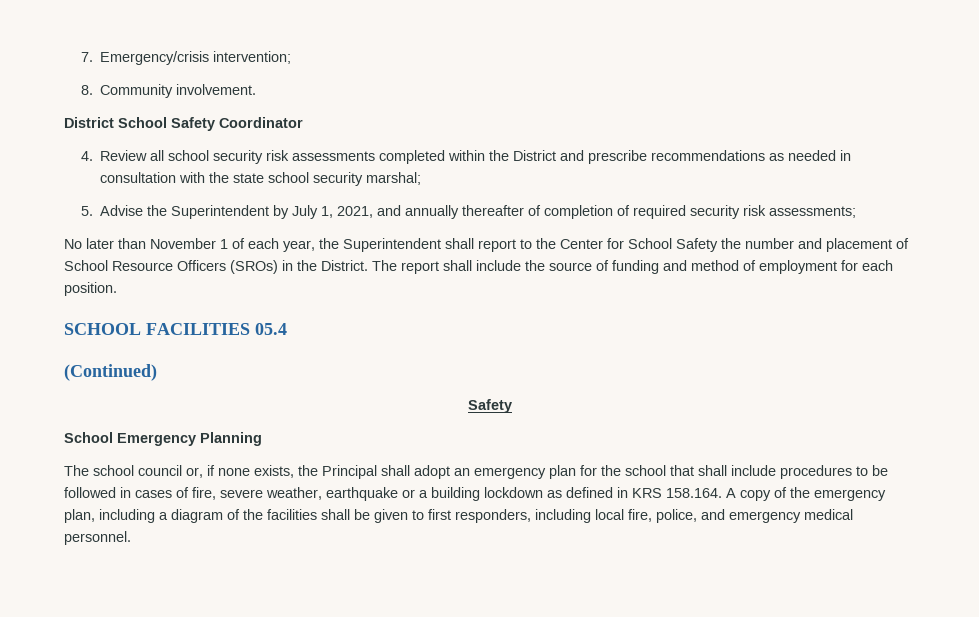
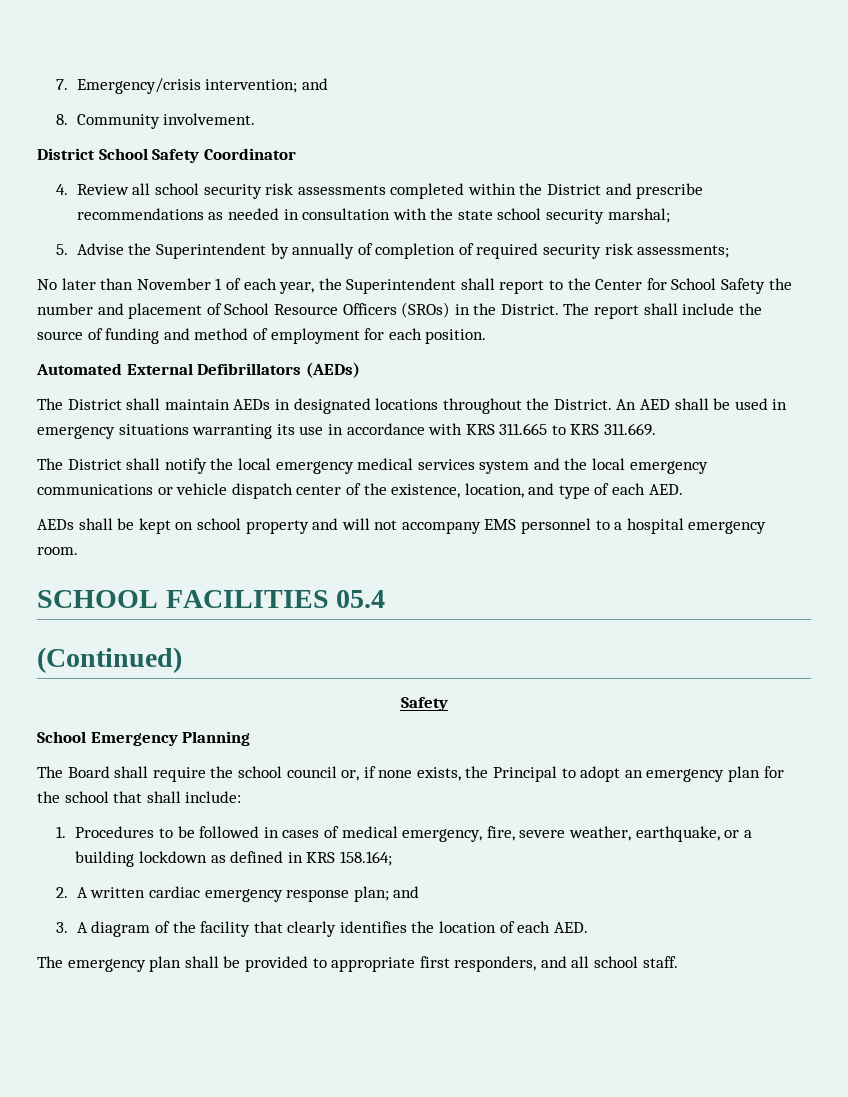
- 7. Emergency/crisis intervention;
+ 7. Emergency/crisis intervention; and
- 5. Advise the Superintendent by July 1, 2021, and annually thereafter of completion of required security risk assessments;
+ 5. Advise the Superintendent by annually of completion of required security risk assessments;
+ Automated External Defibrillators (AEDs)
+ The District shall maintain AEDs in designated locations throughout the District. An AED shall be used in emergency situations warranting its use in accordance with KRS 311.665 to KRS 311.669.
+ The District shall notify the local emergency medical services system and the local emergency communications or vehicle dispatch center of the existence, location, and type of each AED.
+ AEDs shall be kept on school property and will not accompany EMS personnel to a hospital emergency room.
- The school council or, if none exists, the Principal shall adopt an emergency plan for the school that shall include procedures to be followed in cases of fire, severe weather, earthquake or a building lockdown as defined in KRS 158.164. A copy of the emergency plan, including a diagram of the facilities shall be given to first responders, including local fire, police, and emergency medical personnel.
+ The Board shall require the school council or, if none exists, the Principal to adopt an emergency plan for the school that shall include:
+ 1. Procedures to be followed in cases of medical emergency, fire, severe weather, earthquake, or a building lockdown as defined in KRS 158.164;
+ 2. A written cardiac emergency response plan; and
+ 3. A diagram of the facility that clearly identifies the location of each AED.
+ The emergency plan shall be provided to appropriate first responders, and all school staff.

